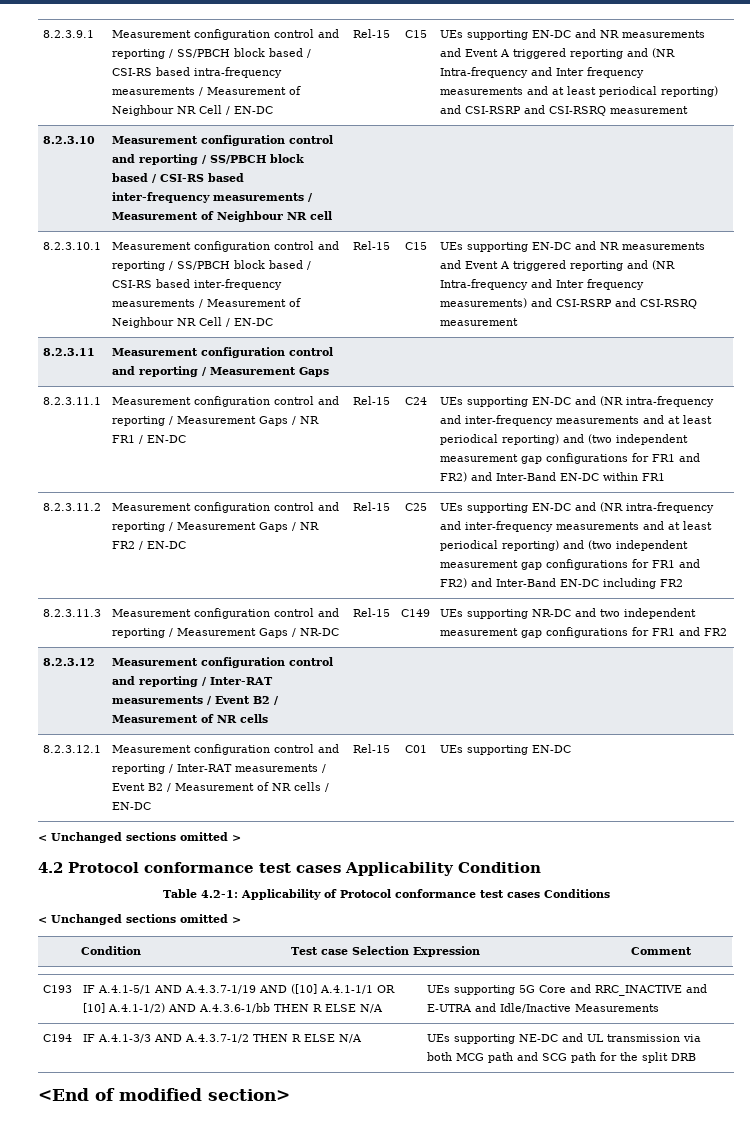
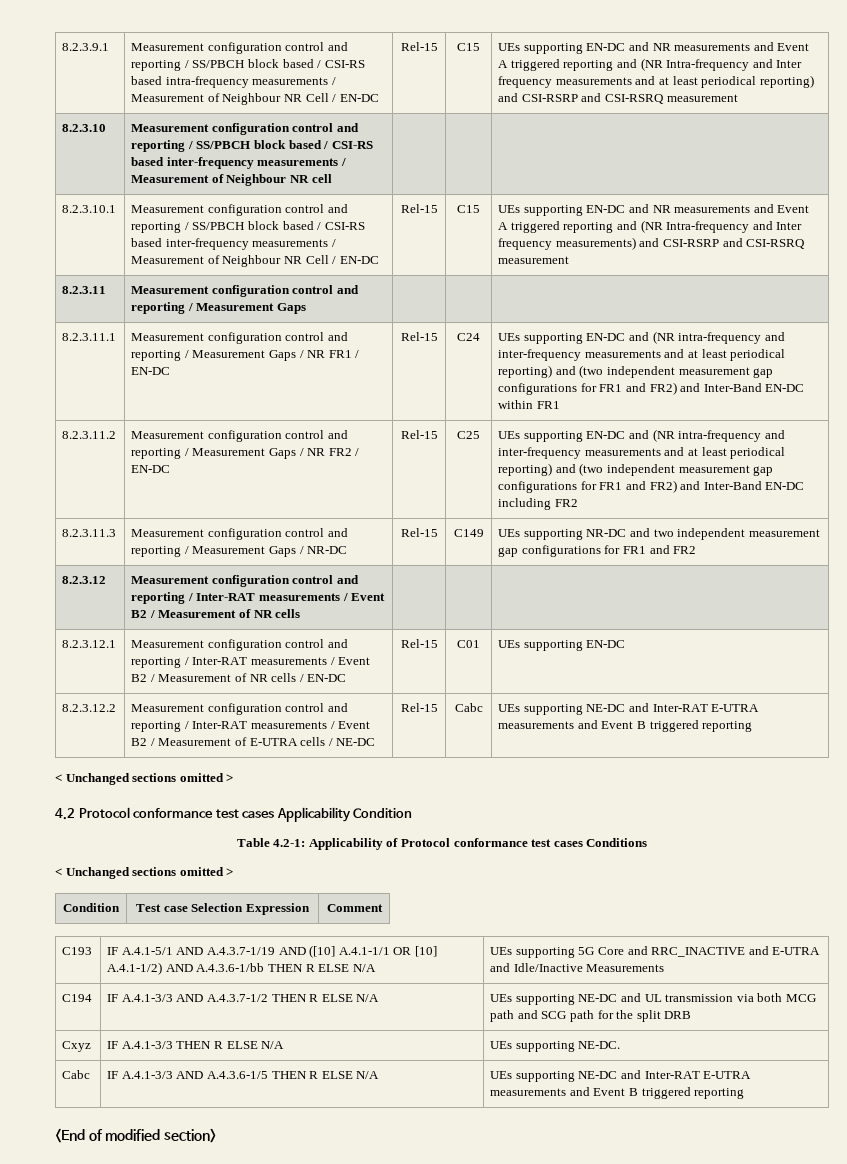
+ 8.2.3.12.2 | Measurement configuration control and reporting / Inter-RAT measurements / Event B2 / Measurement of E-UTRA cells / NE-DC | Rel-15 | Cabc | UEs supporting NE-DC and Inter-RAT E-UTRA measurements and Event B triggered reporting
+ Cxyz | IF A.4.1-3/3 THEN R ELSE N/A | UEs supporting NE-DC.
+ Cabc | IF A.4.1-3/3 AND A.4.3.6-1/5 THEN R ELSE N/A | UEs supporting NE-DC and Inter-RAT E-UTRA measurements and Event B triggered reporting

